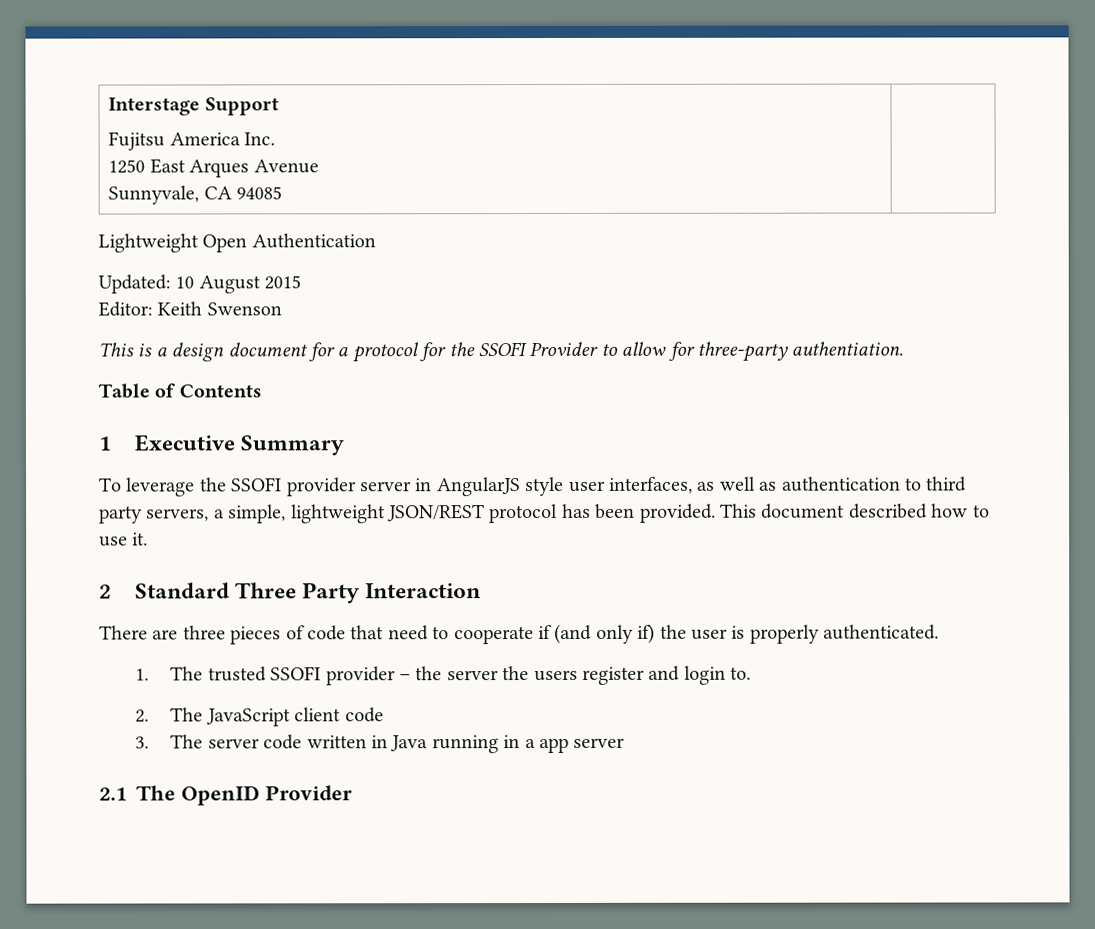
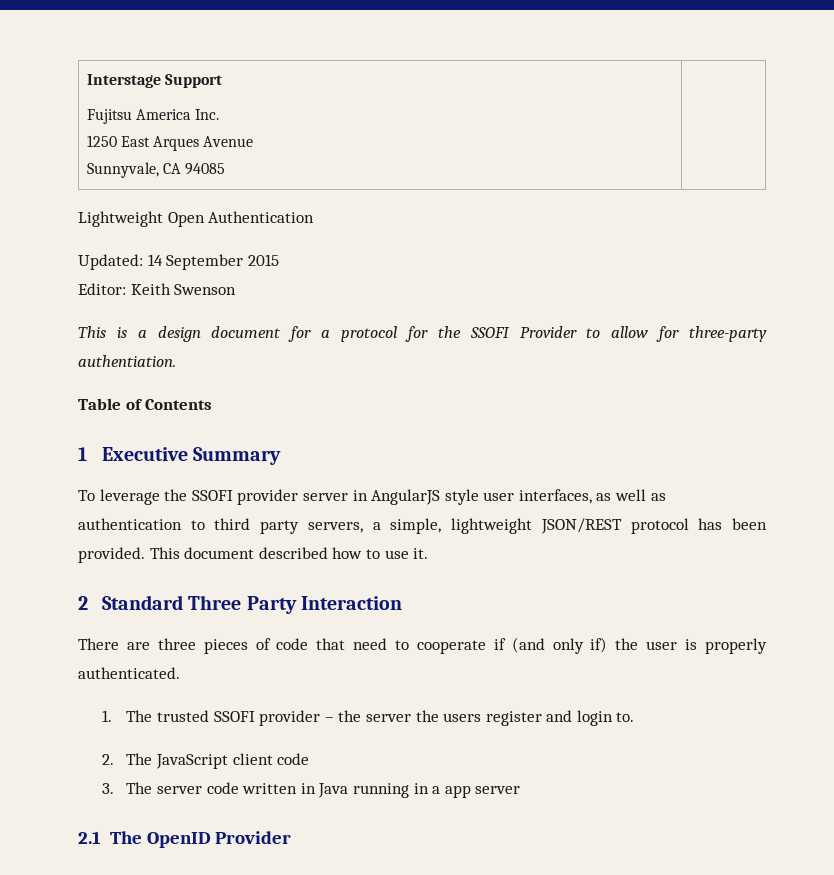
- Updated: 10 August 2015
+ Updated: 14 September 2015

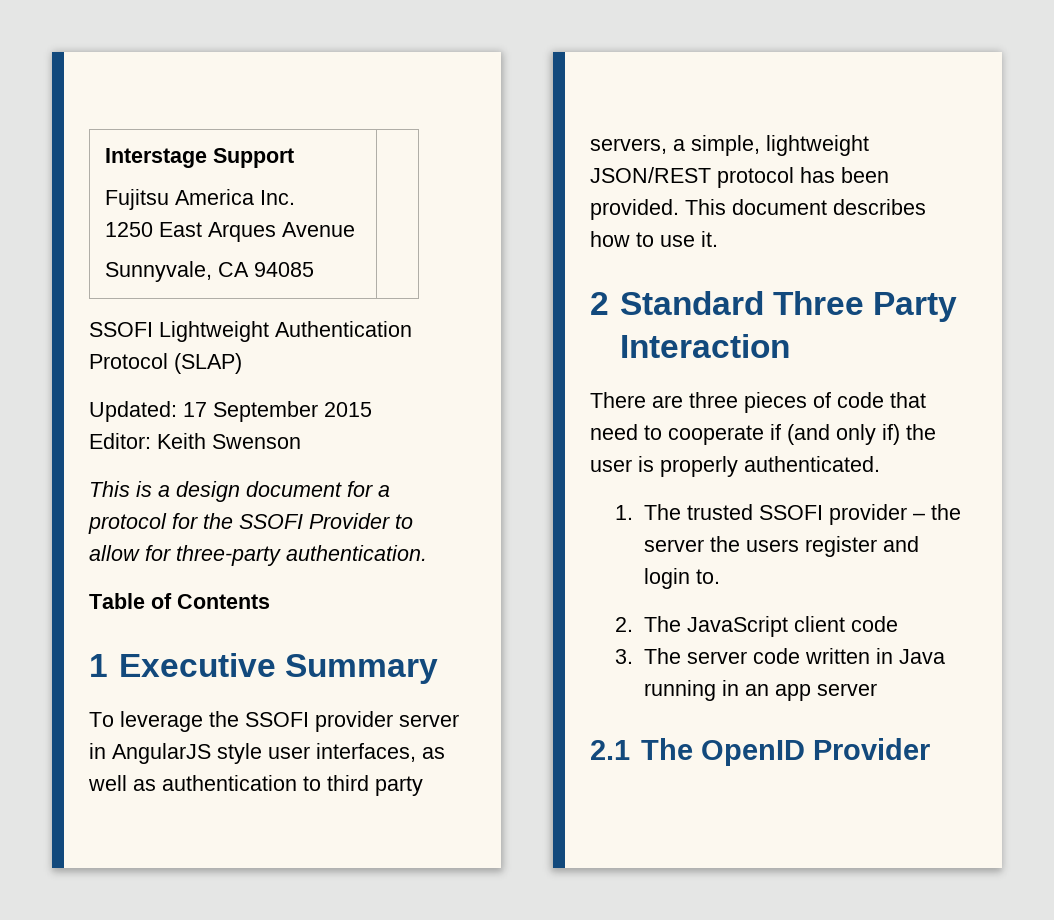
- Lightweight Open Authentication
+ SSOFI Lightweight Authentication Protocol (SLAP)
- Updated: 14 September 2015
+ Updated: 17 September 2015
- This is a design document for a protocol for the SSOFI Provider to allow for three-party authentiation.
+ This is a design document for a protocol for the SSOFI Provider to allow for three-party authentication.
- This document described how to use it.
+ This document describes how to use it.
- 3. The server code written in Java running in a app server
+ 3. The server code written in Java running in an app server

